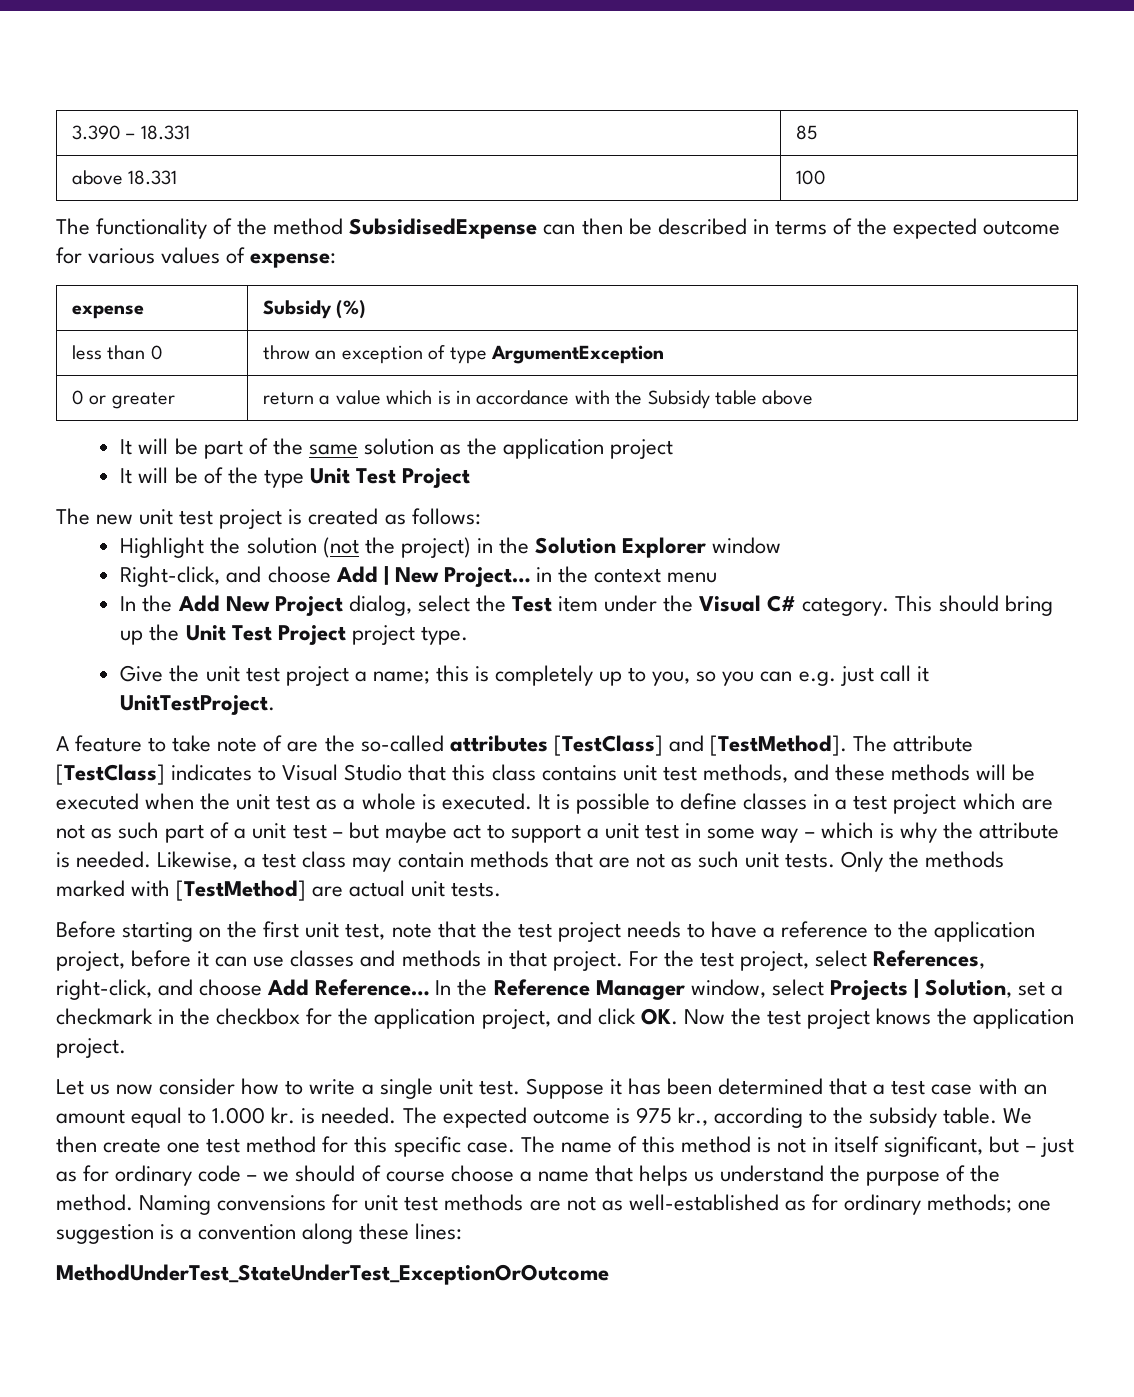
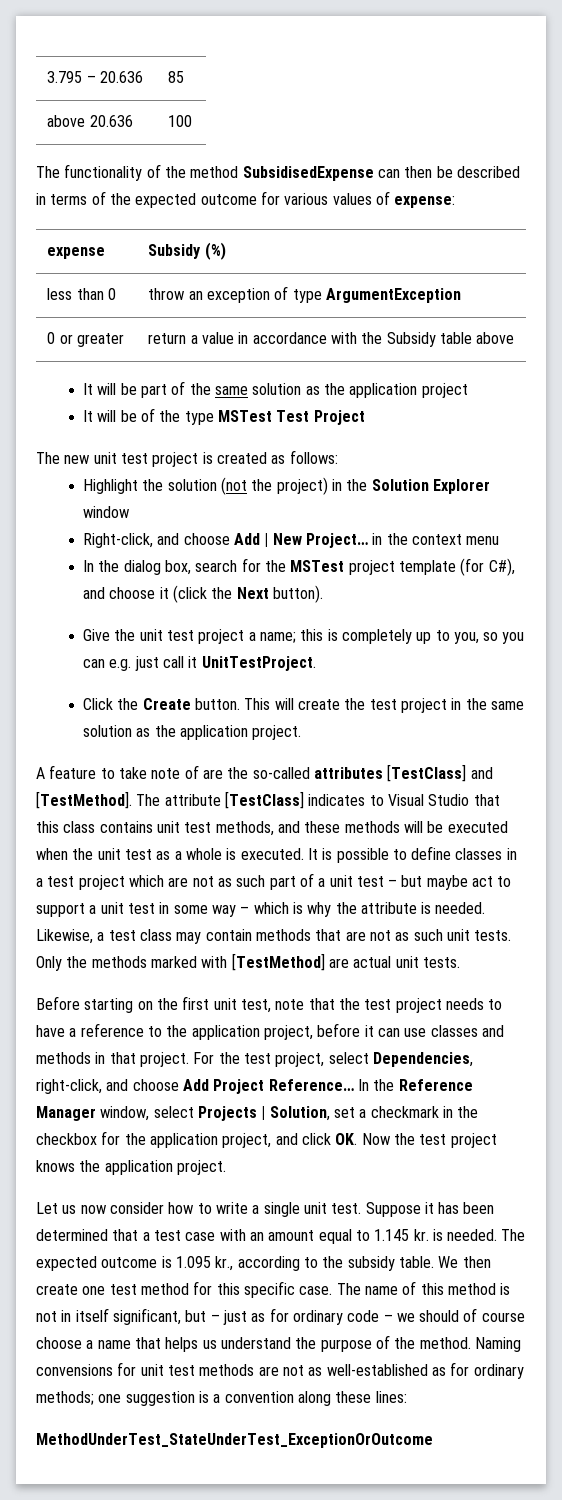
- 3.390 – 18.331 | 85
+ 3.795 – 20.636 | 85
- above 18.331 | 100
+ above 20.636 | 100
- 0 or greater | return a value which is in accordance with the Subsidy table above
+ 0 or greater | return a value in accordance with the Subsidy table above
- It will be of the type Unit Test Project
+ It will be of the type MSTest Test Project
- In the Add New Project dialog, select the Test item under the Visual C# category. This should bring up the Unit Test Project project type.
+ In the dialog box, search for the MSTest project template (for C#), and choose it (click the Next button).
+ Click the Create button. This will create the test project in the same solution as the application project.
- For the test project, select References, right-click, and choose Add Reference…
+ For the test project, select Dependencies, right-click, and choose Add Project Reference…
- Suppose it has been determined that a test case with an amount equal to 1.000 kr. is needed.
+ Suppose it has been determined that a test case with an amount equal to 1.145 kr. is needed.
- The expected outcome is 975 kr., according to the subsidy table.
+ The expected outcome is 1.095 kr., according to the subsidy table.

